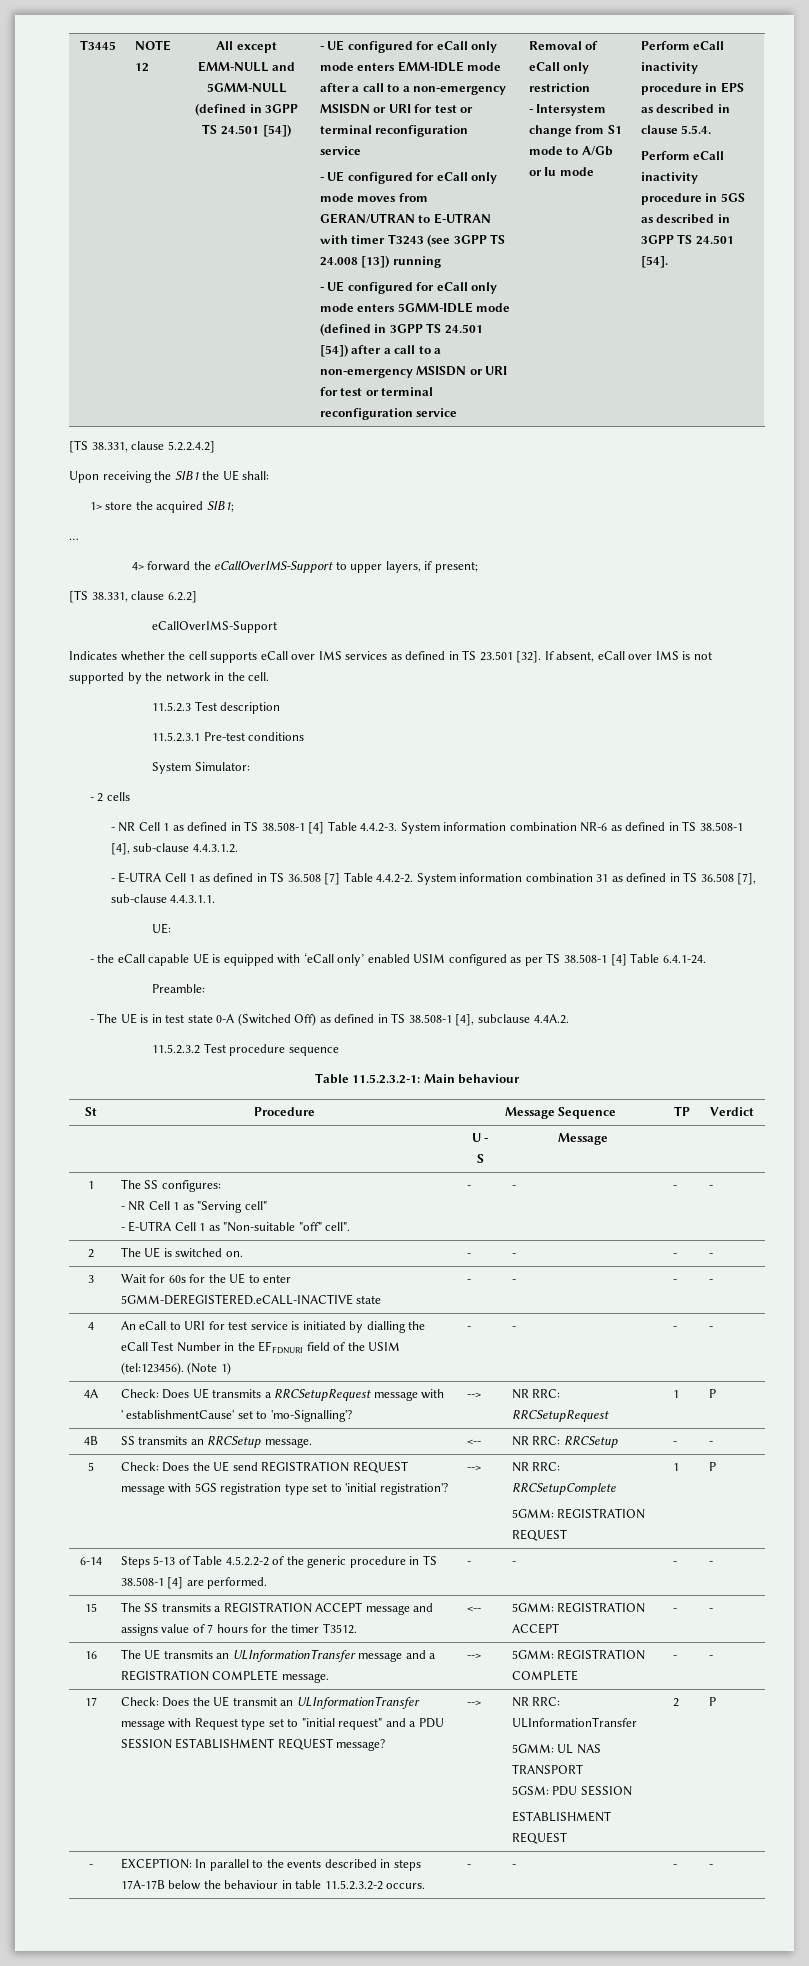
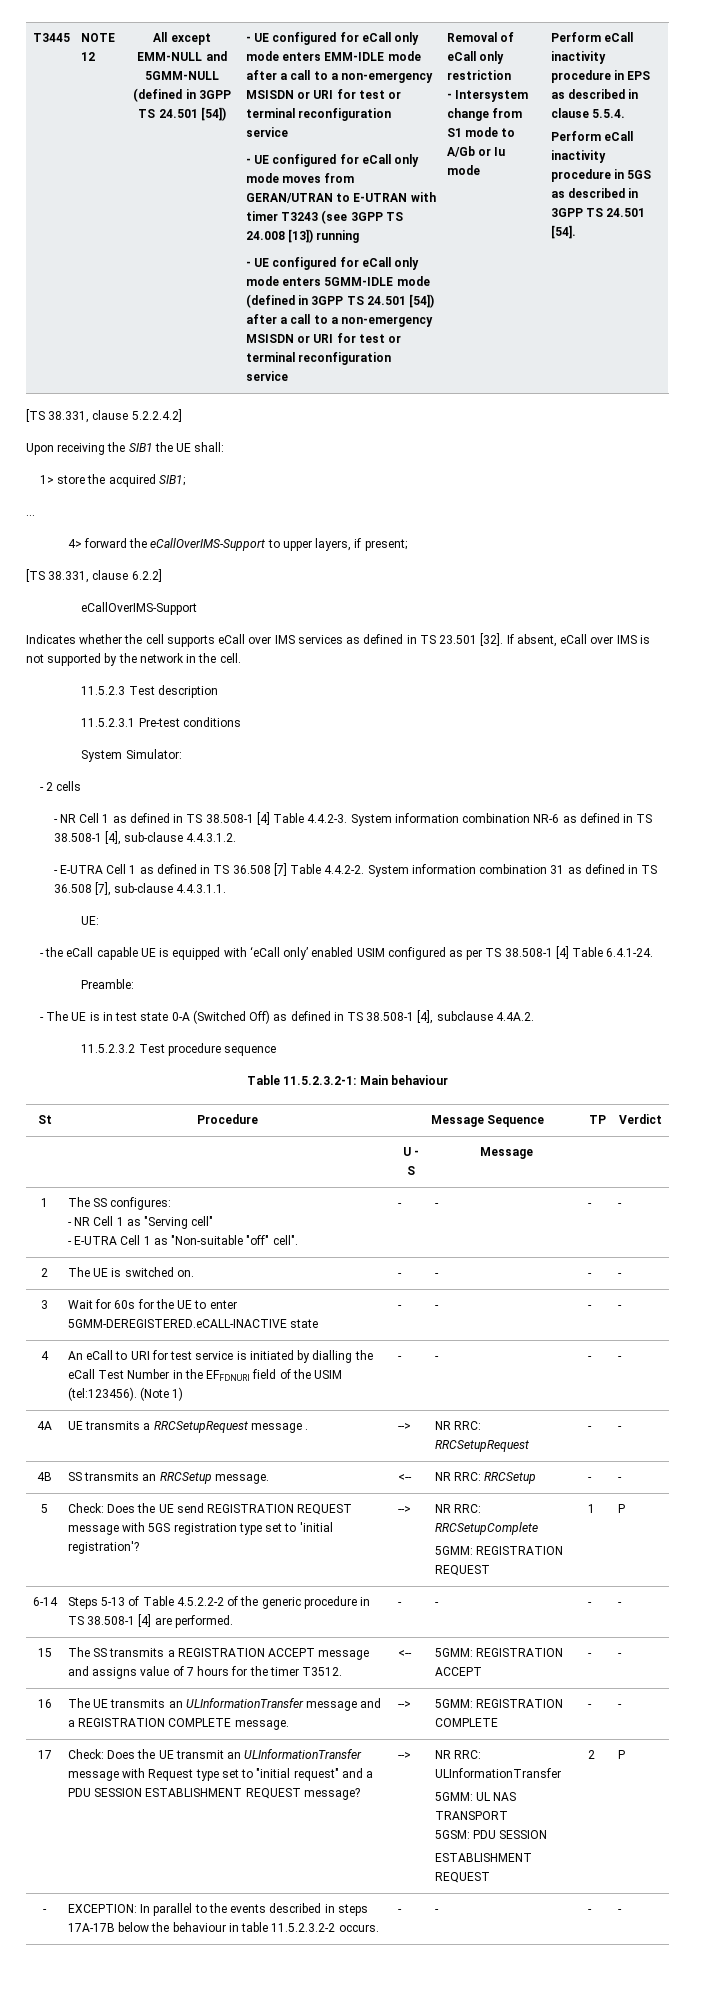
- 4A | Check: Does UE transmits a RRCSetupRequest message with ' establishmentCause' set to 'mo-Signalling'? | --> | NR RRC: RRCSetupRequest | 1 | P
+ 4A | UE transmits a RRCSetupRequest message . | --> | NR RRC: RRCSetupRequest | - | -

